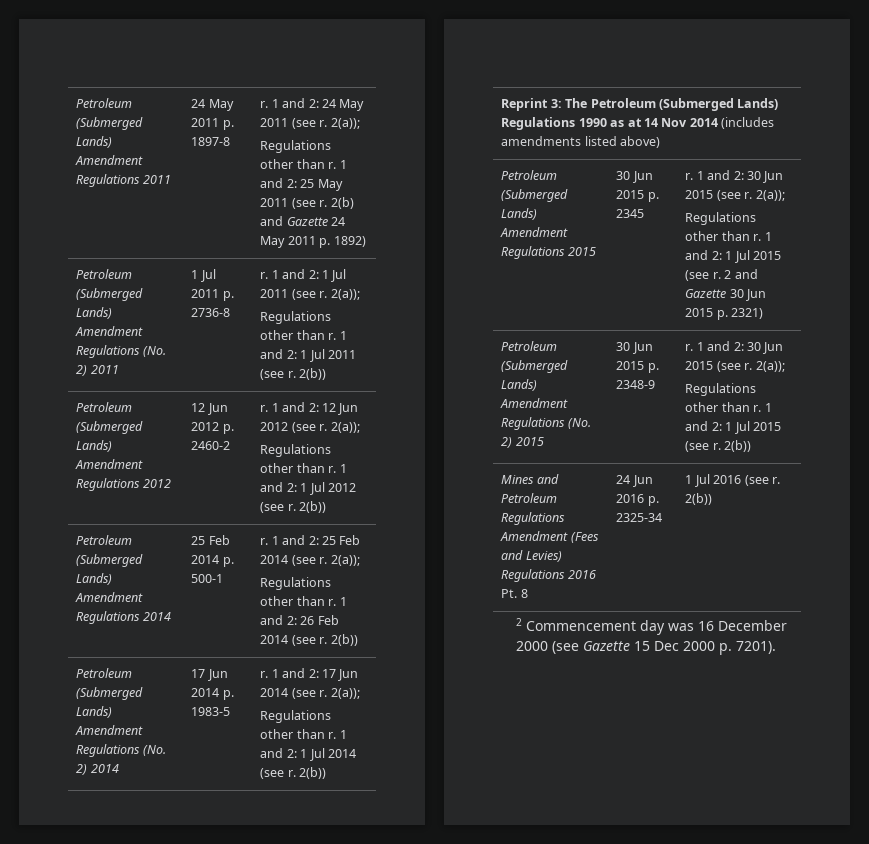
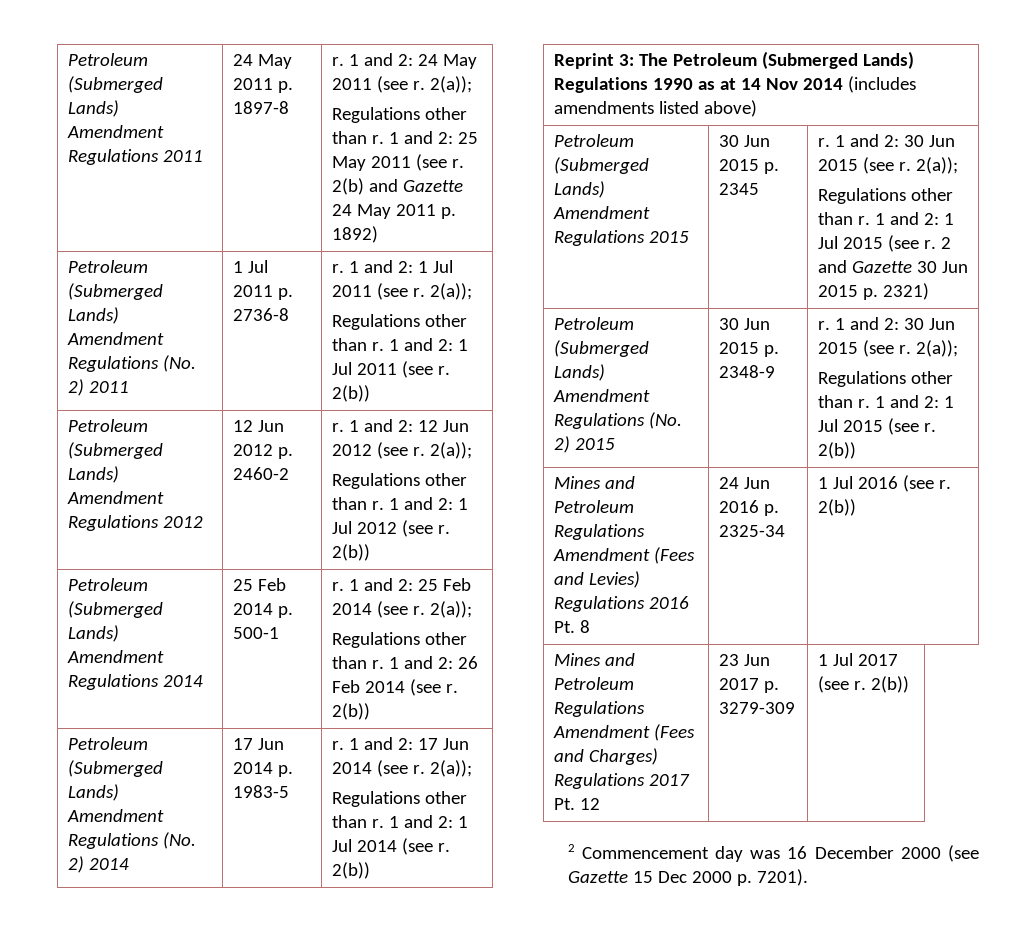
+ Mines and Petroleum Regulations Amendment (Fees and Charges) Regulations 2017 Pt. 12 | 23 Jun 2017 p. 3279-309 | 1 Jul 2017 (see r. 2(b))

